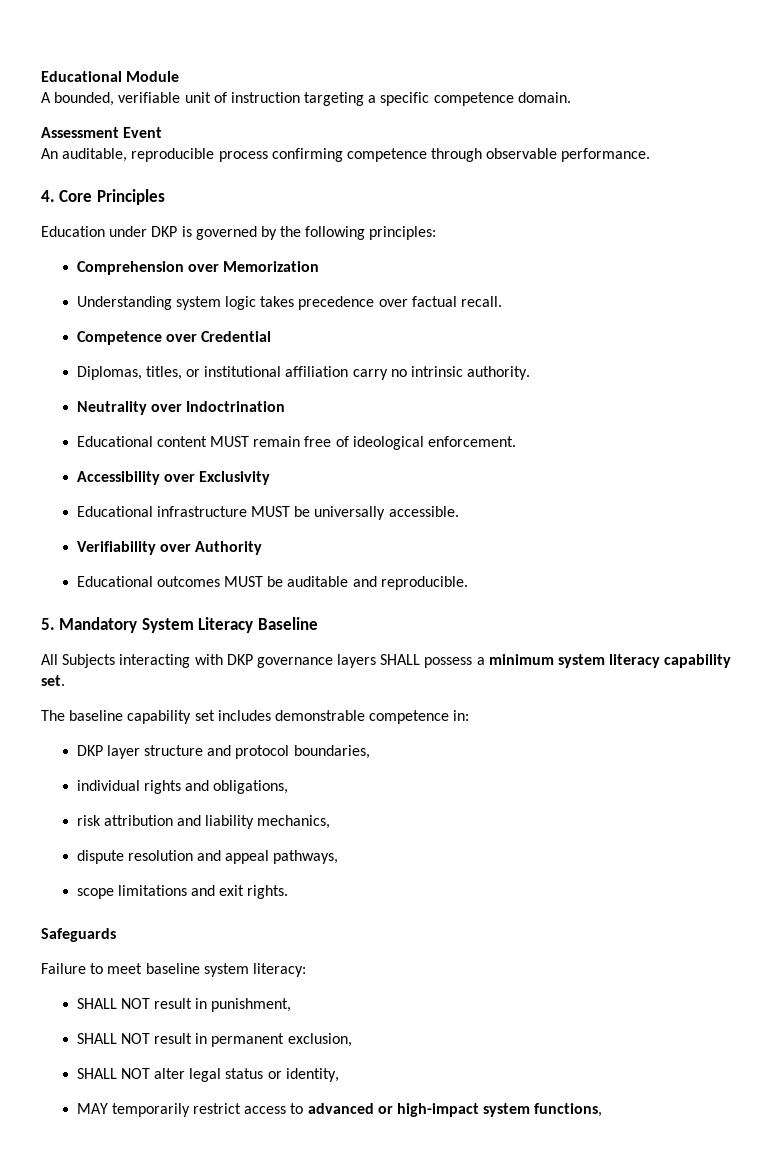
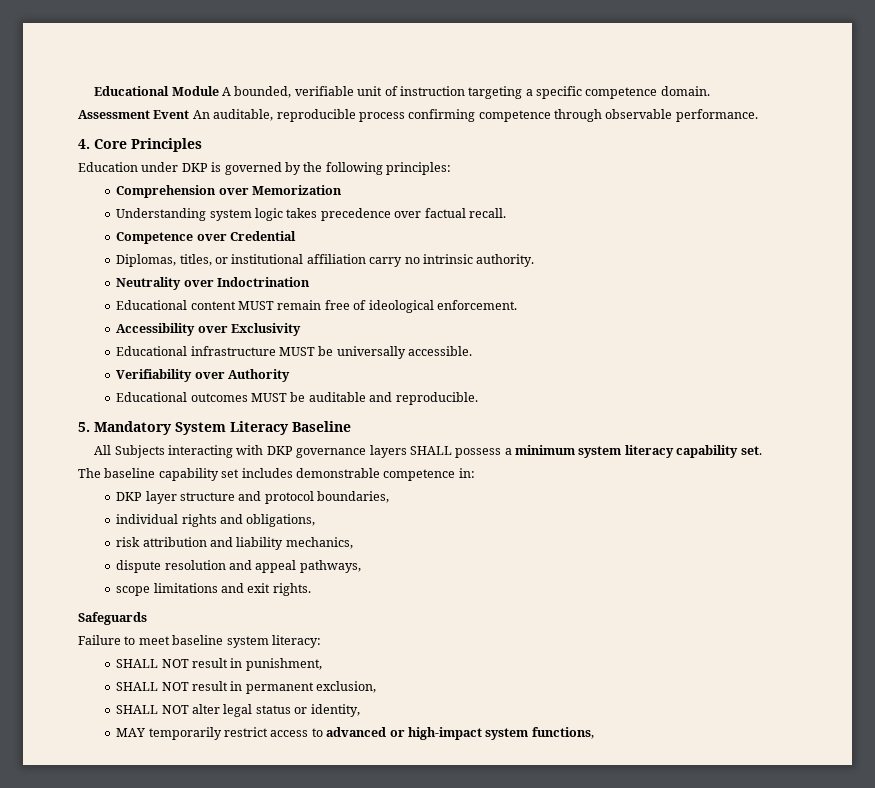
- Educational Module
- A bounded, verifiable unit of instruction targeting a specific competence domain.
+ Educational Module A bounded, verifiable unit of instruction targeting a specific competence domain.
- Assessment Event
- An auditable, reproducible process confirming competence through observable performance.
+ Assessment Event An auditable, reproducible process confirming competence through observable performance.

